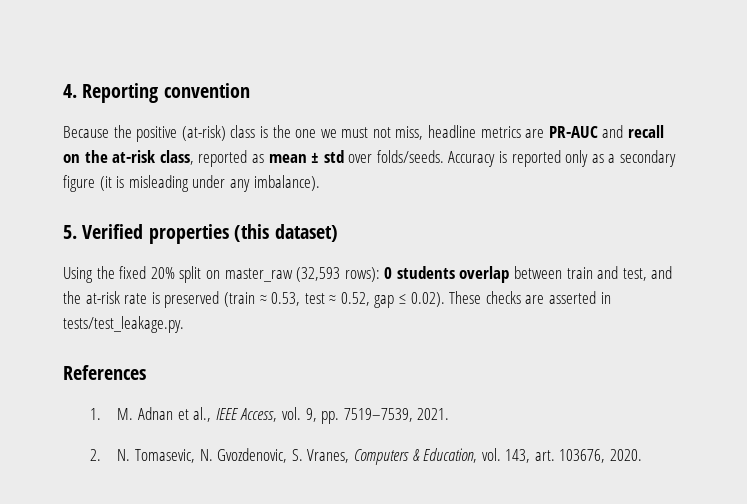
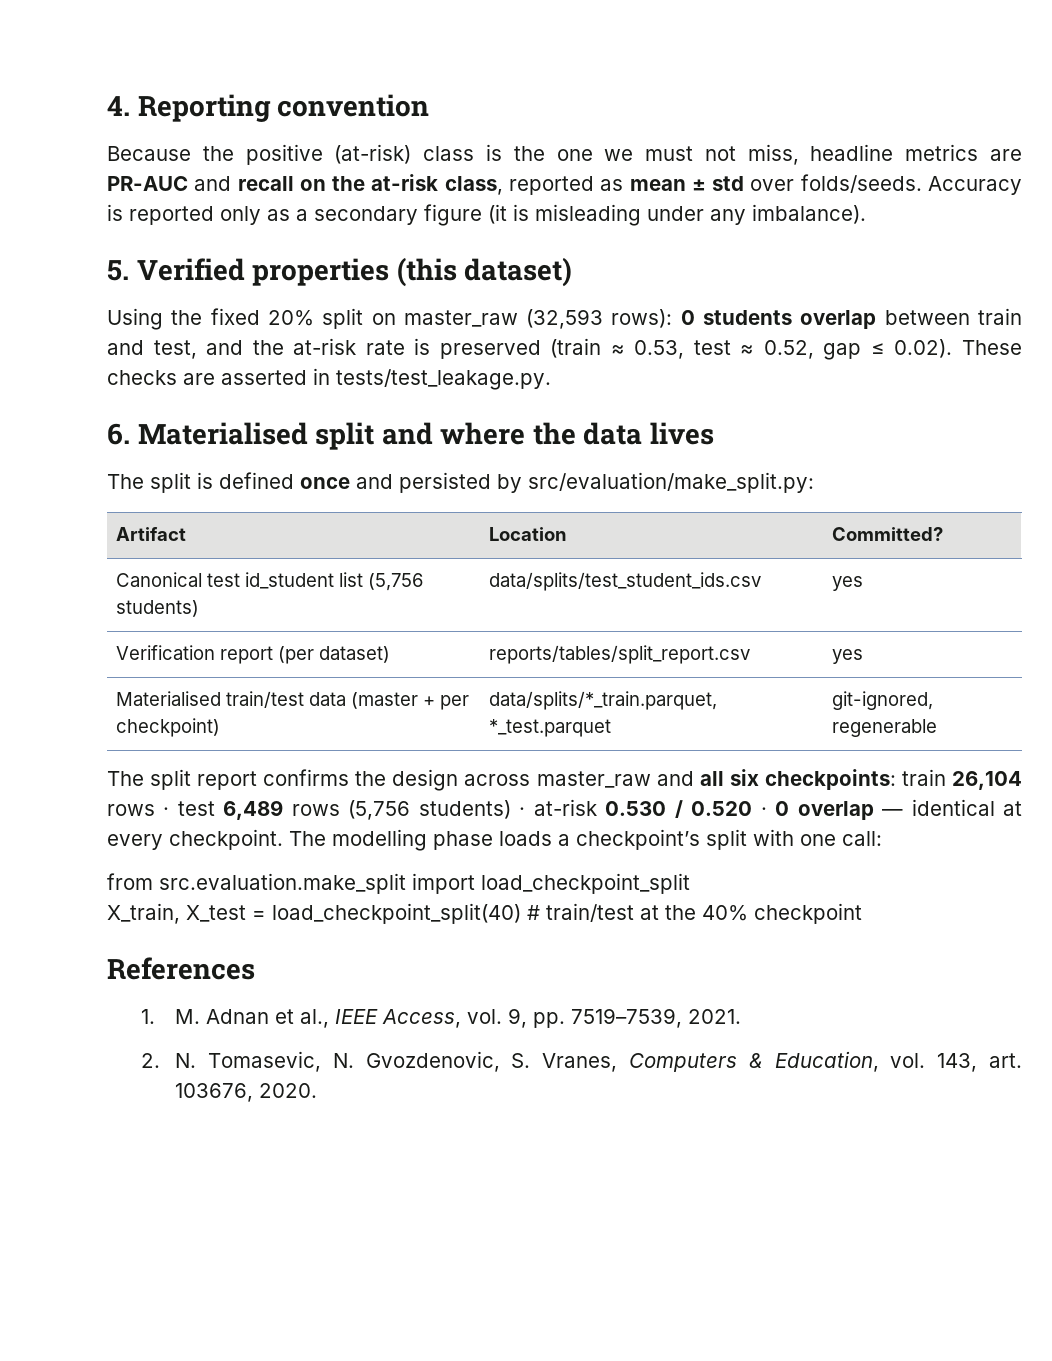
+ 6. Materialised split and where the data lives
+ The split is defined once and persisted by src/evaluation/make_split.py:
+ Artifact | Location | Committed?
+ Canonical test id_student list (5,756 students) | data/splits/test_student_ids.csv | yes
+ Verification report (per dataset) | reports/tables/split_report.csv | yes
+ Materialised train/test data (master + per checkpoint) | data/splits/*_train.parquet, *_test.parquet | git-ignored, regenerable
+ The split report confirms the design across master_raw and all six checkpoints: train 26,104 rows · test 6,489 rows (5,756 students) · at-risk 0.530 / 0.520 · 0 overlap — identical at every checkpoint. The modelling phase loads a checkpoint’s split with one call:
+ from src.evaluation.make_split import load_checkpoint_split
+ X_train, X_test = load_checkpoint_split(40) # train/test at the 40% checkpoint

